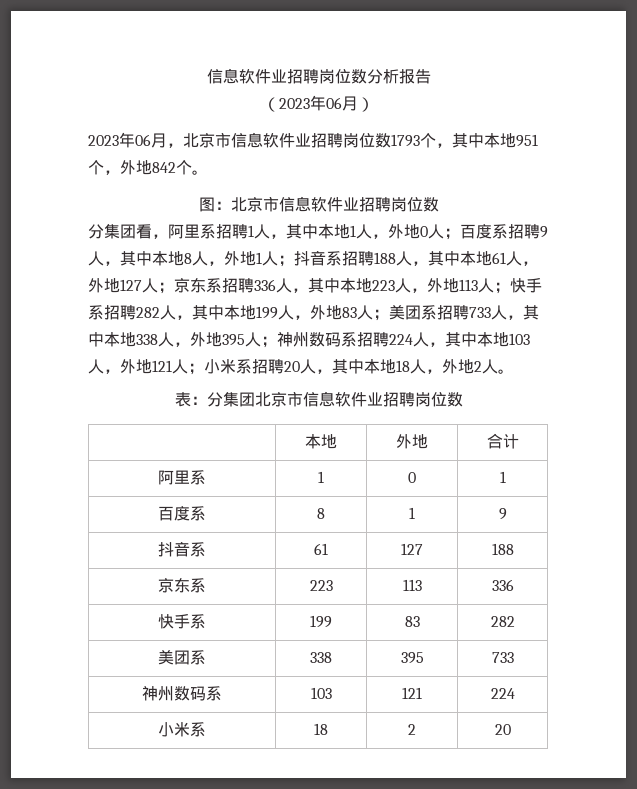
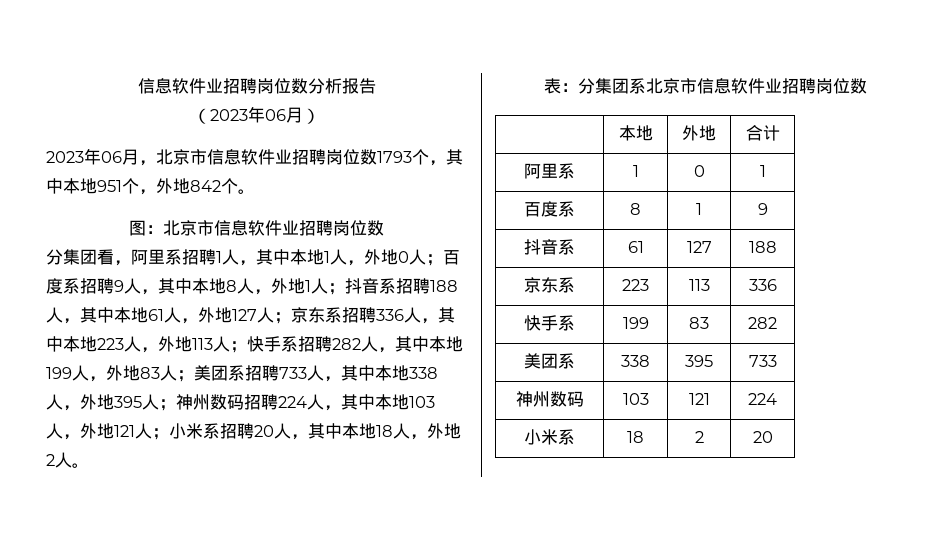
- 神州数码系招聘224人，其中本地103人，外地121人；
+ 神州数码招聘224人，其中本地103人，外地121人；
- 表：分集团北京市信息软件业招聘岗位数
+ 表：分集团系北京市信息软件业招聘岗位数
- 神州数码系 | 103 | 121 | 224
+ 神州数码 | 103 | 121 | 224

